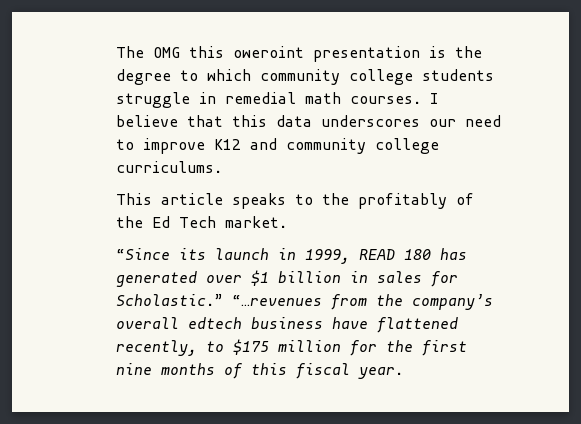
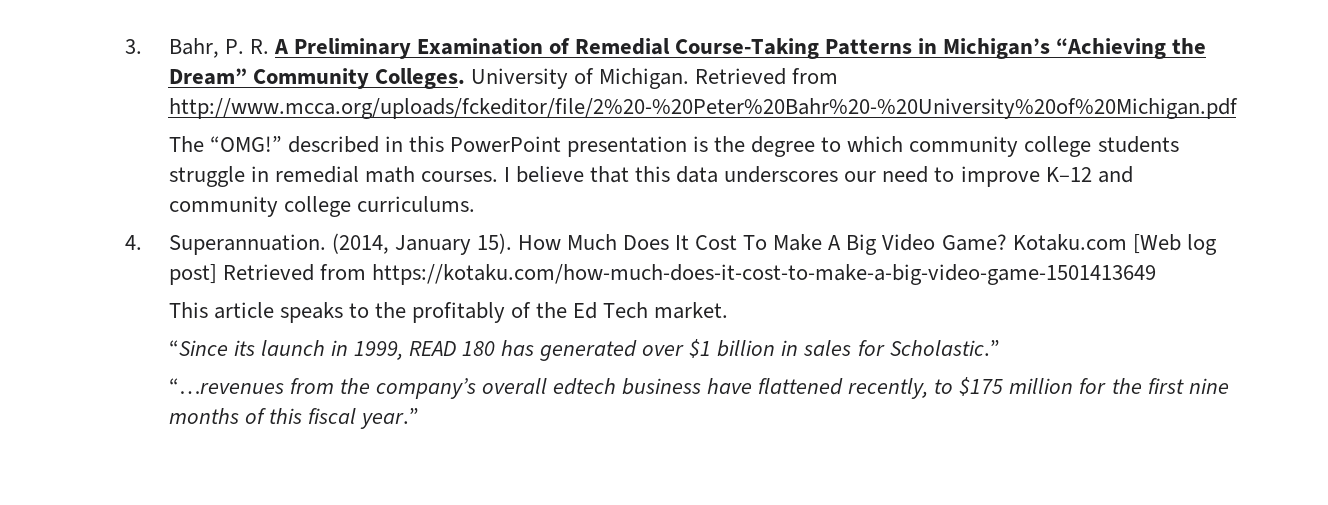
- The OMG this oweroint presentation is the degree to which community college students struggle in remedial math courses.
+ 3. Bahr, P. R. A Preliminary Examination of Remedial Course-Taking Patterns in Michigan’s “Achieving the Dream” Community Colleges. University of Michigan. Retrieved from http://www.mcca.org/uploads/fckeditor/file/2%20-%20Peter%20Bahr%20-%20University%20of%20Michigan.pdf
+ The “OMG!” described in this PowerPoint presentation is the degree to which community college students struggle in remedial math courses.
- I believe that this data underscores our need to improve K12 and community college curriculums.
+ I believe that this data underscores our need to improve K–12 and community college curriculums.
+ 4. Superannuation. (2014, January 15). How Much Does It Cost To Make A Big Video Game? Kotaku.com [Web log post] Retrieved from https://kotaku.com/how-much-does-it-cost-to-make-a-big-video-game-1501413649
- “Since its launch in 1999, READ 180 has generated over $1 billion in sales for Scholastic.” “…revenues from the company’s overall edtech business have flattened recently, to $175 million for the first nine months of this fiscal year.
+ “Since its launch in 1999, READ 180 has generated over $1 billion in sales for Scholastic.”
+ “…revenues from the company’s overall edtech business have flattened recently, to $175 million for the first nine months of this fiscal year.”

